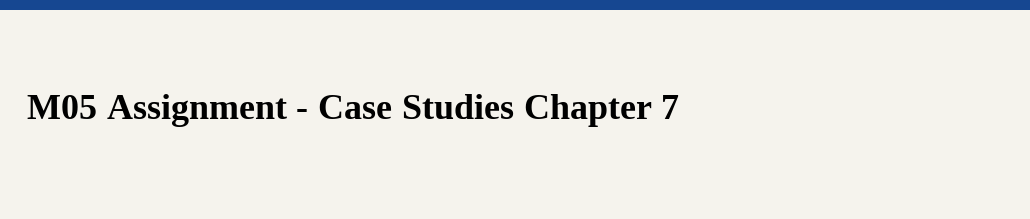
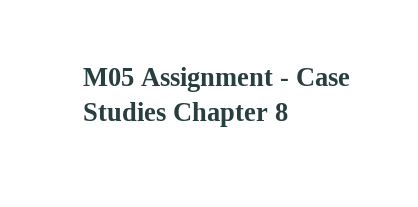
- M05 Assignment - Case Studies Chapter 7
+ M05 Assignment - Case Studies Chapter 8

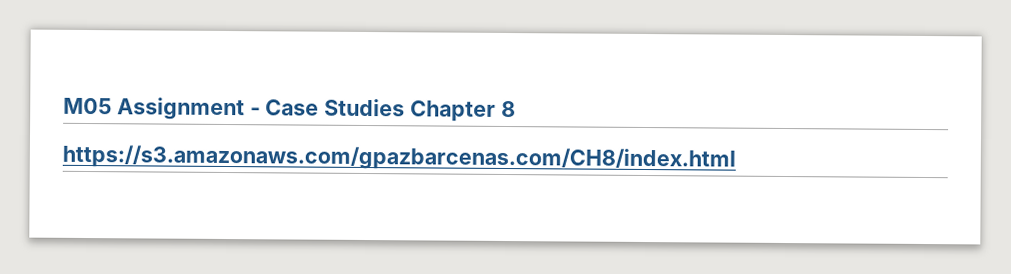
+ https://s3.amazonaws.com/gpazbarcenas.com/CH8/index.html

